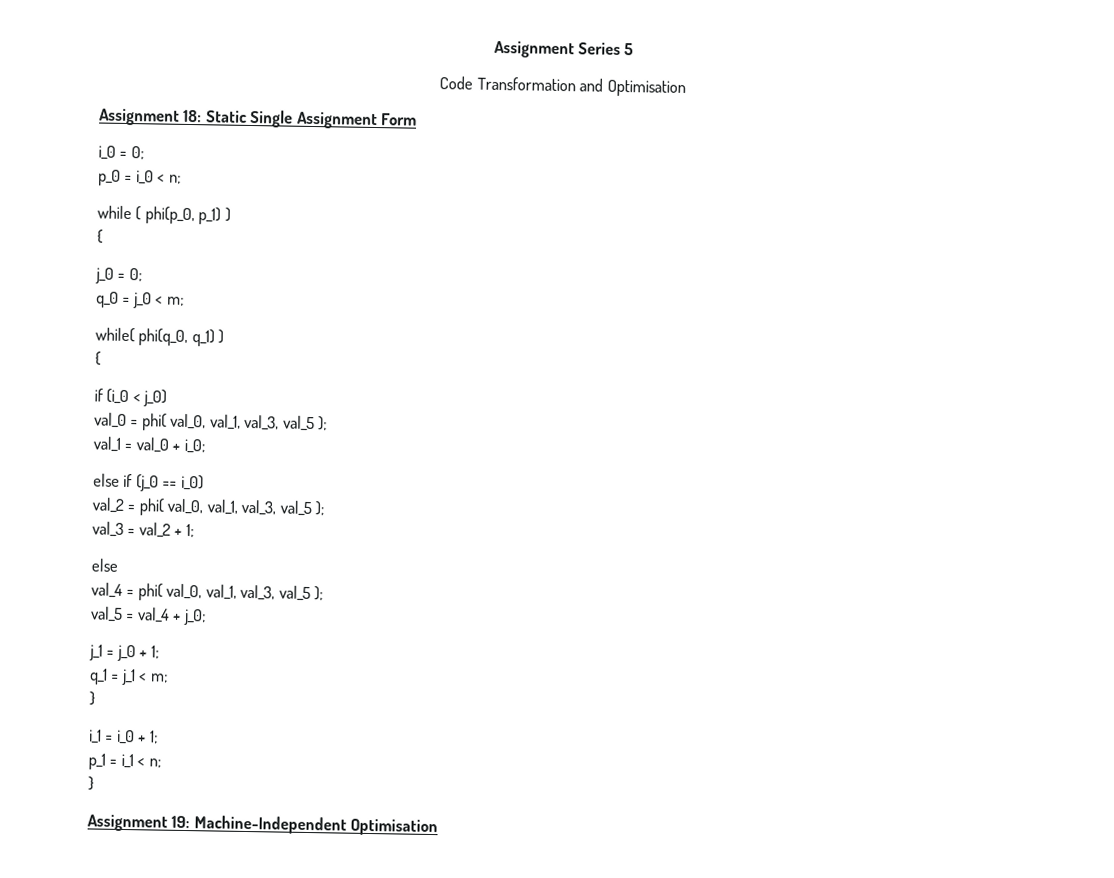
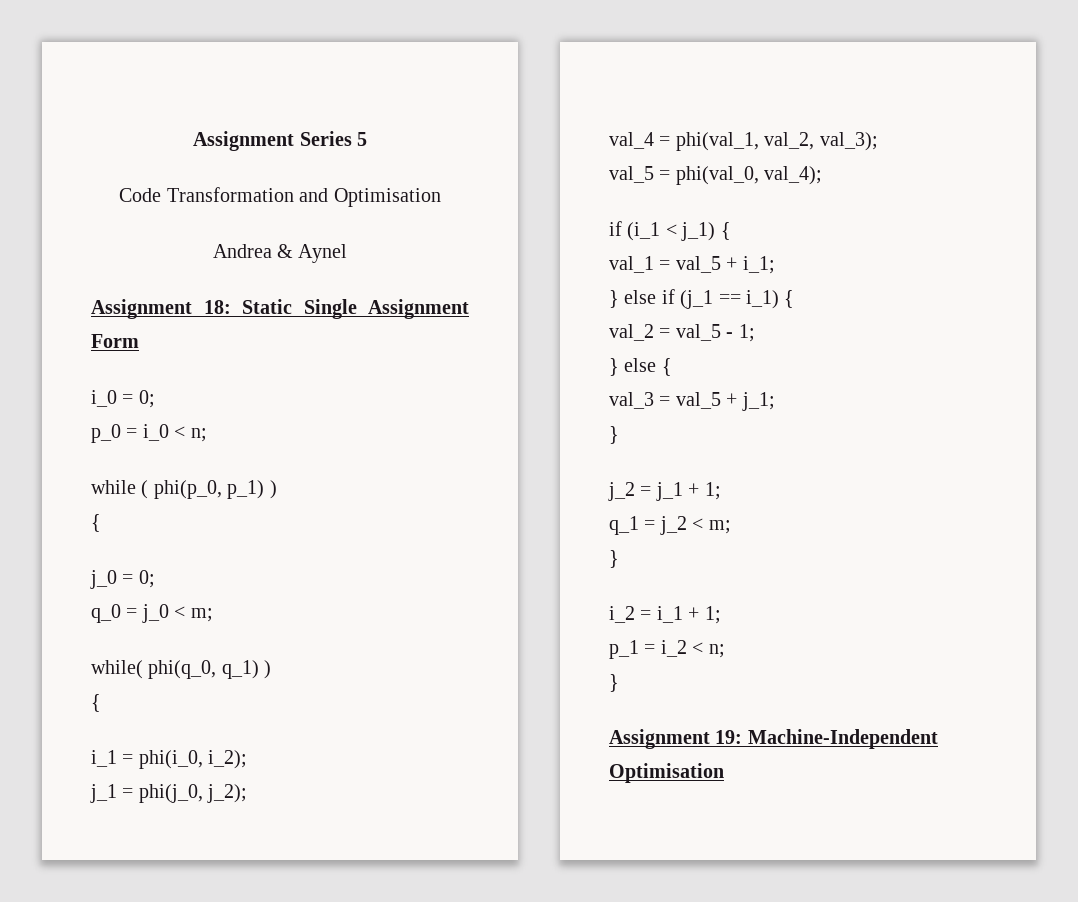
+ Andrea & Aynel
- if (i_0 < j_0)
- val_0 = phi( val_0, val_1, val_3, val_5 );
- val_1 = val_0 + i_0;
- else if (j_0 == i_0)
- val_2 = phi( val_0, val_1, val_3, val_5 );
- val_3 = val_2 + 1;
- else
- val_4 = phi( val_0, val_1, val_3, val_5 );
- val_5 = val_4 + j_0;
- j_1 = j_0 + 1;
+ i_1 = phi(i_0, i_2);
+ j_1 = phi(j_0, j_2);
+ val_4 = phi(val_1, val_2, val_3);
+ val_5 = phi(val_0, val_4);
+ if (i_1 < j_1) {
+ val_1 = val_5 + i_1;
+ } else if (j_1 == i_1) {
+ val_2 = val_5 - 1;
+ } else {
+ val_3 = val_5 + j_1;
+ }
+ j_2 = j_1 + 1;
- q_1 = j_1 < m;
+ q_1 = j_2 < m;
- i_1 = i_0 + 1;
+ i_2 = i_1 + 1;
- p_1 = i_1 < n;
+ p_1 = i_2 < n;

